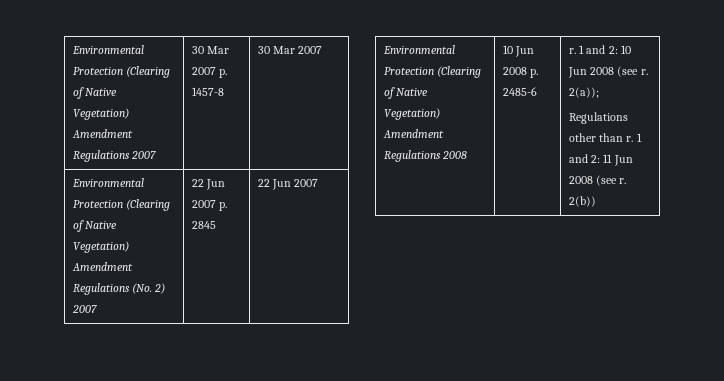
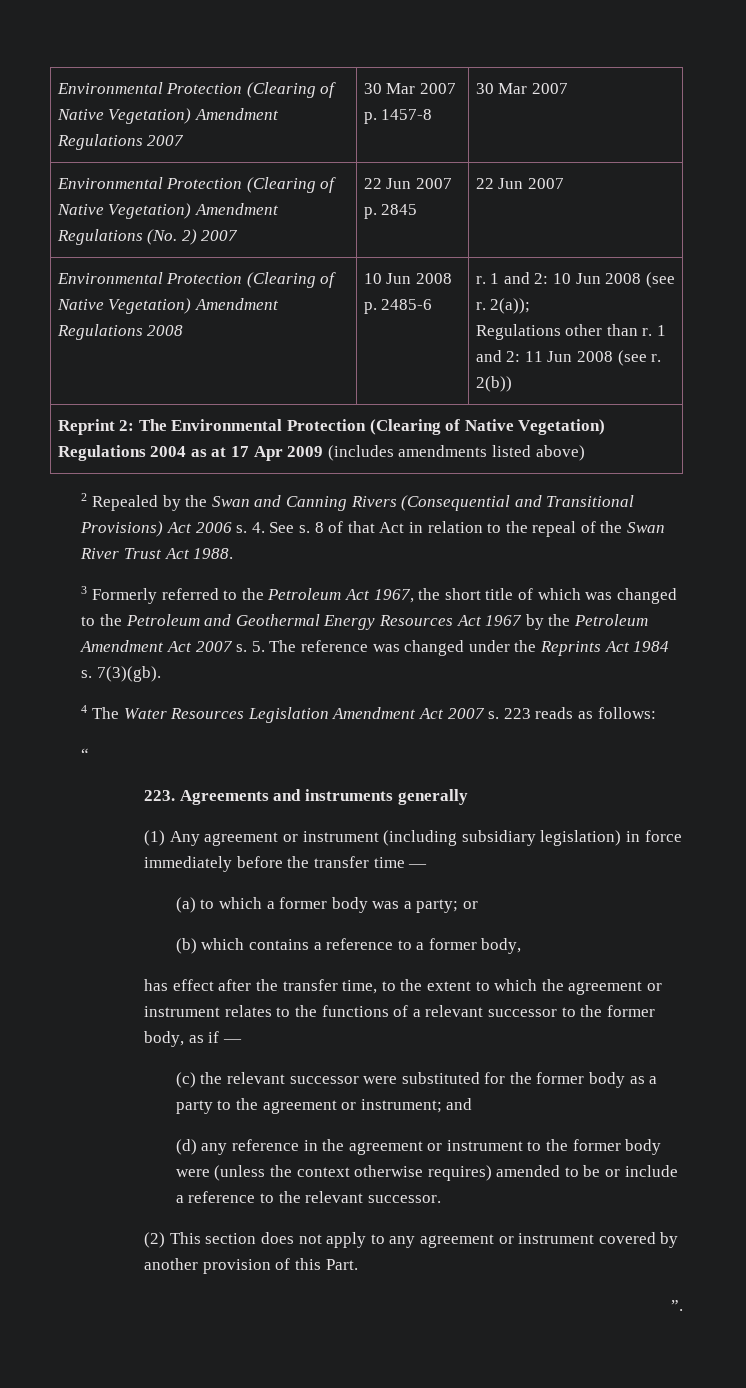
+ Reprint 2: The Environmental Protection (Clearing of Native Vegetation) Regulations 2004 as at 17 Apr 2009 (includes amendments listed above)
+ 2 Repealed by the Swan and Canning Rivers (Consequential and Transitional Provisions) Act 2006 s. 4. See s. 8 of that Act in relation to the repeal of the Swan River Trust Act 1988.
+ 3 Formerly referred to the Petroleum Act 1967, the short title of which was changed to the Petroleum and Geothermal Energy Resources Act 1967 by the Petroleum Amendment Act 2007 s. 5. The reference was changed under the Reprints Act 1984 s. 7(3)(gb).
+ 4 The Water Resources Legislation Amendment Act 2007 s. 223 reads as follows:
+ “
+ 223. Agreements and instruments generally
+ (1) Any agreement or instrument (including subsidiary legislation) in force immediately before the transfer time —
+ (a) to which a former body was a party; or
+ (b) which contains a reference to a former body,
+ has effect after the transfer time, to the extent to which the agreement or instrument relates to the functions of a relevant successor to the former body, as if —
+ (c) the relevant successor were substituted for the former body as a party to the agreement or instrument; and
+ (d) any reference in the agreement or instrument to the former body were (unless the context otherwise requires) amended to be or include a reference to the relevant successor.
+ (2) This section does not apply to any agreement or instrument covered by another provision of this Part.
+ ”.

